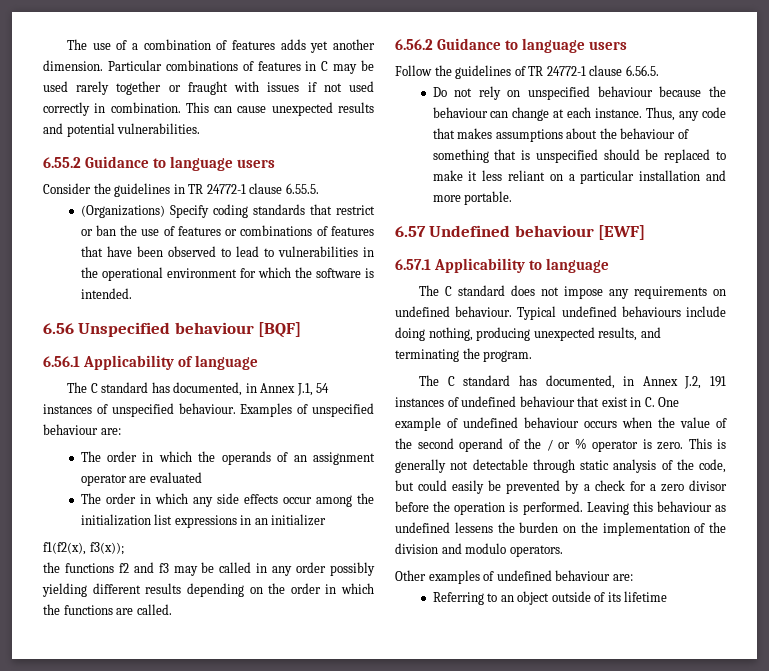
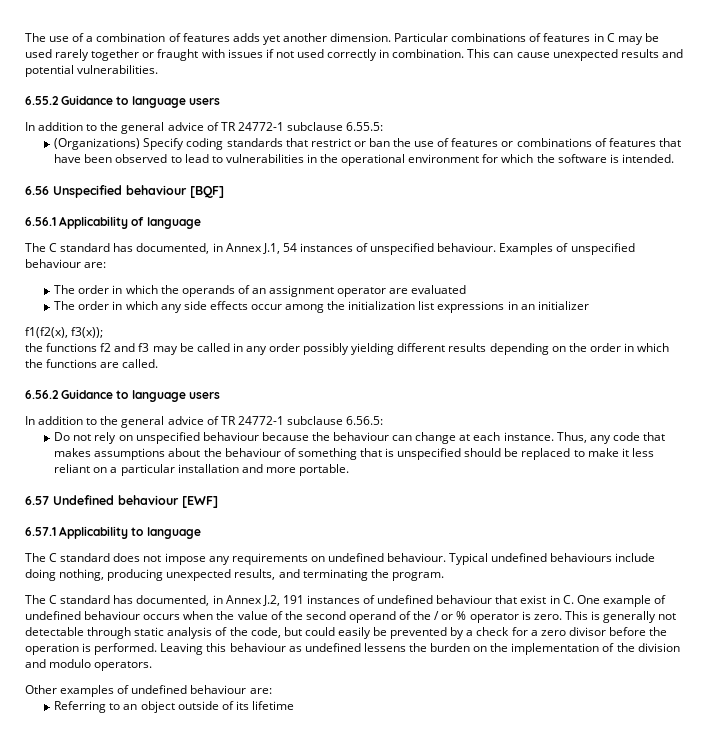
- Consider the guidelines in TR 24772-1 clause 6.55.5.
+ In addition to the general advice of TR 24772-1 subclause 6.55.5:
- Follow the guidelines of TR 24772-1 clause 6.56.5.
+ In addition to the general advice of TR 24772-1 subclause 6.56.5:

